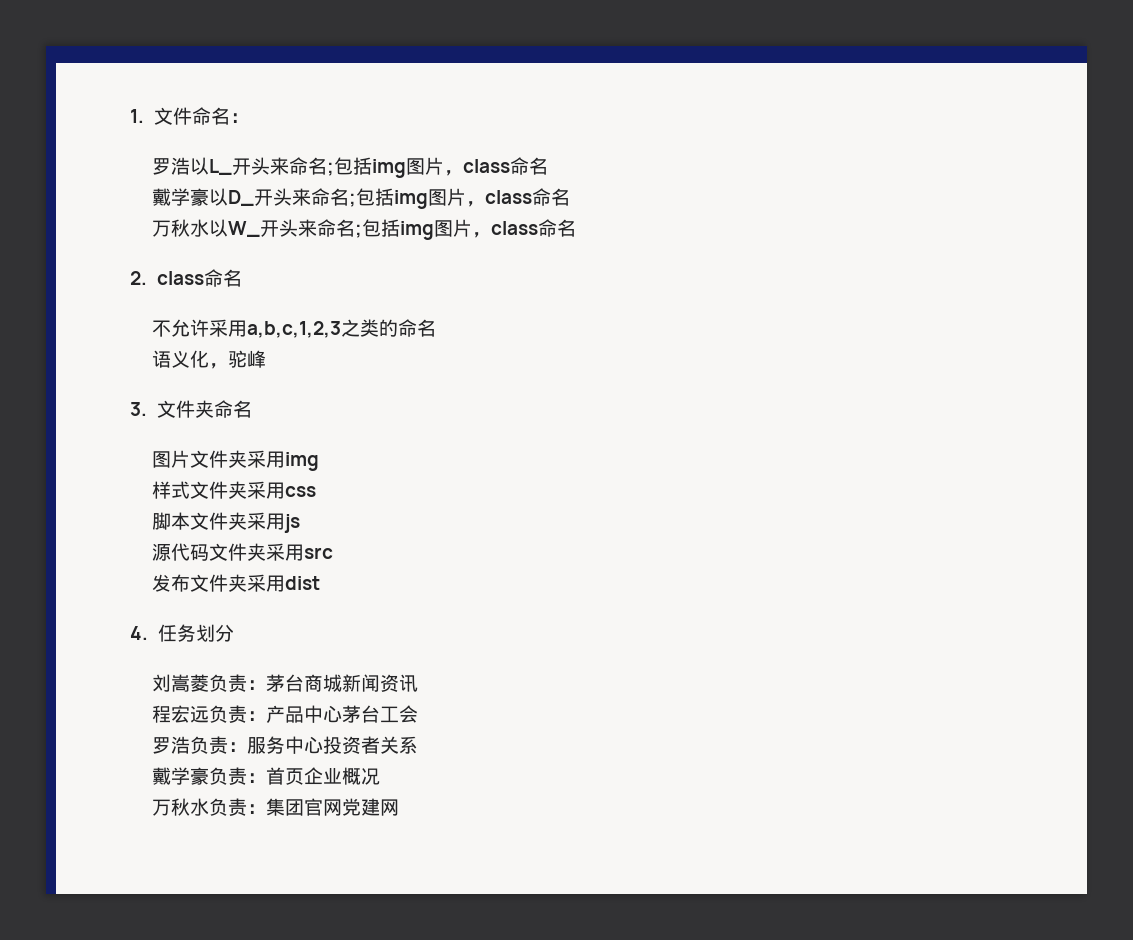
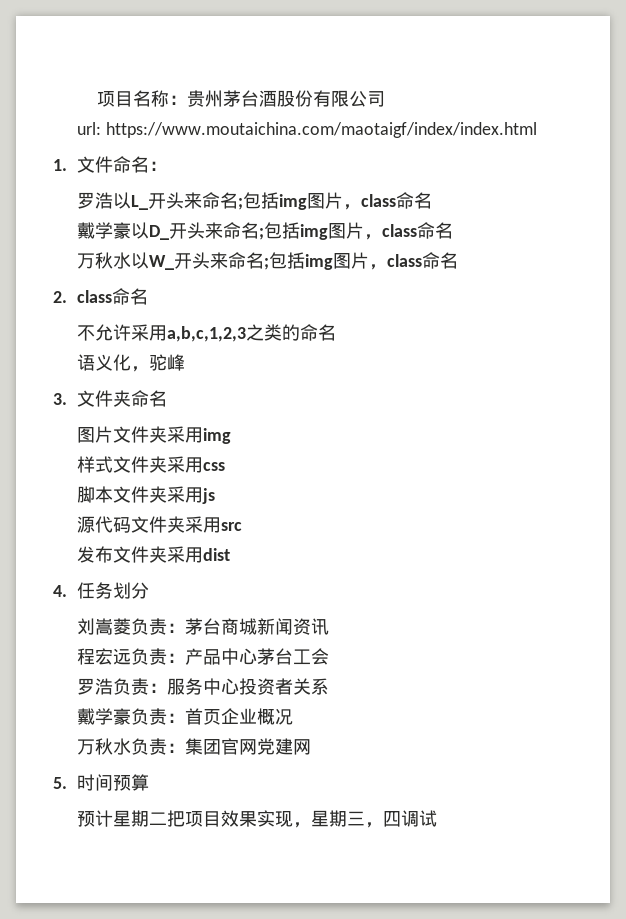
+ 项目名称：贵州茅台酒股份有限公司
+ url: https://www.moutaichina.com/maotaigf/index/index.html
+ 5.时间预算
+ 预计星期二把项目效果实现，星期三，四调试

